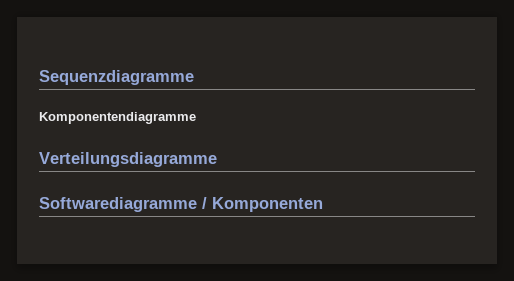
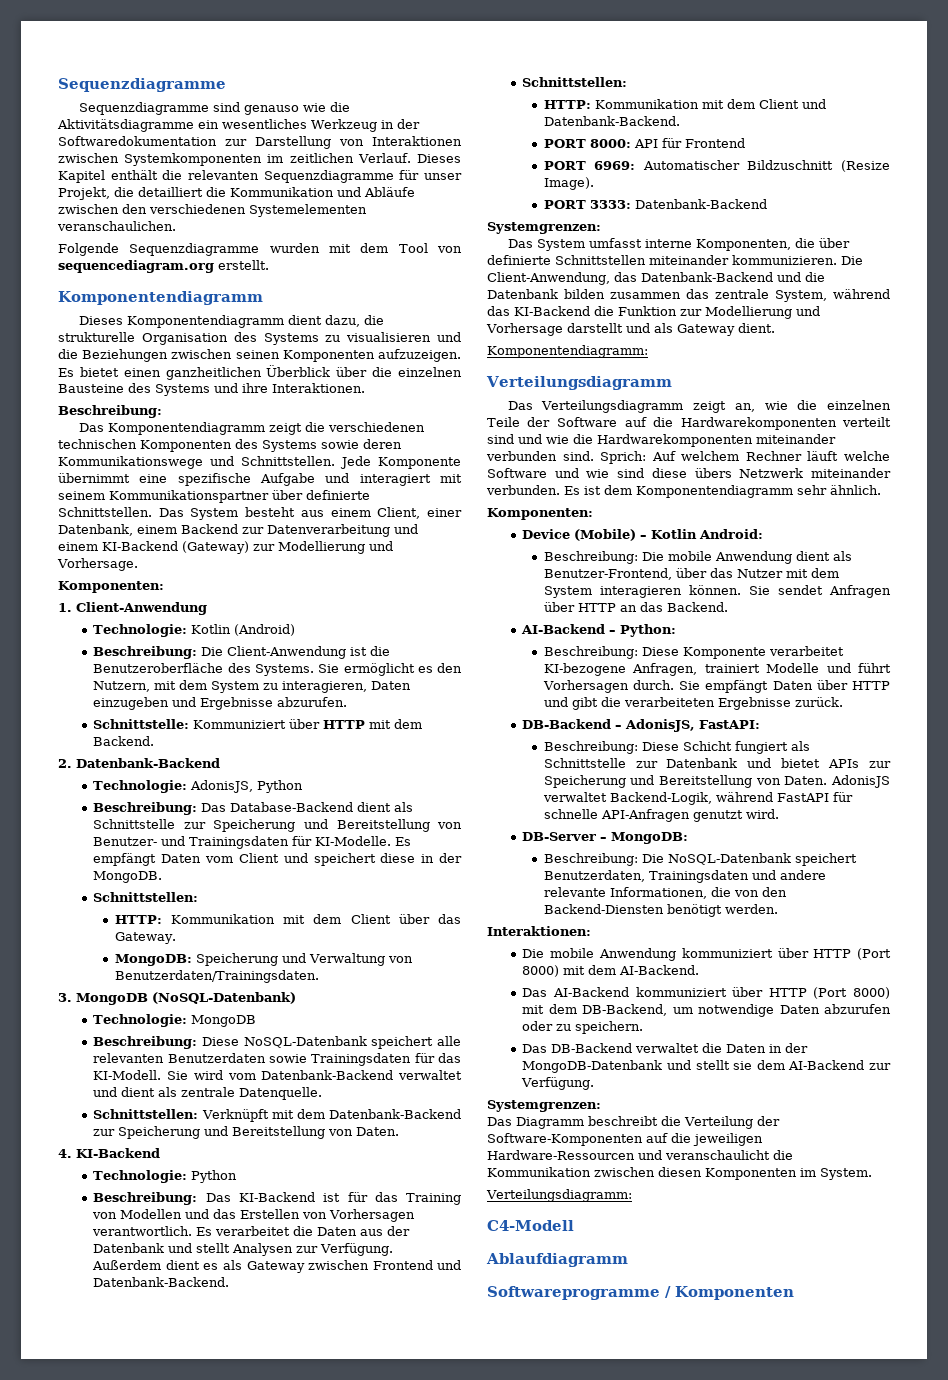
- Komponentendiagramme
- Verteilungsdiagramme
- Softwarediagramme / Komponenten
+ Sequenzdiagramme sind genauso wie die Aktivitätsdiagramme ein wesentliches Werkzeug in der Softwaredokumentation zur Darstellung von Interaktionen zwischen Systemkomponenten im zeitlichen Verlauf. Dieses Kapitel enthält die relevanten Sequenzdiagramme für unser Projekt, die detailliert die Kommunikation und Abläufe zwischen den verschiedenen Systemelementen veranschaulichen.
+ Folgende Sequenzdiagramme wurden mit dem Tool von sequencediagram.org erstellt.
+ Komponentendiagramm
+ Dieses Komponentendiagramm dient dazu, die strukturelle Organisation des Systems zu visualisieren und die Beziehungen zwischen seinen Komponenten aufzuzeigen. Es bietet einen ganzheitlichen Überblick über die einzelnen Bausteine des Systems und ihre Interaktionen.
+ Beschreibung:
+ Das Komponentendiagramm zeigt die verschiedenen technischen Komponenten des Systems sowie deren Kommunikationswege und Schnittstellen. Jede Komponente übernimmt eine spezifische Aufgabe und interagiert mit seinem Kommunikationspartner über definierte Schnittstellen. Das System besteht aus einem Client, einer Datenbank, einem Backend zur Datenverarbeitung und einem KI-Backend (Gateway) zur Modellierung und Vorhersage.
+ Komponenten:
+ 1. Client-Anwendung
+ Technologie: Kotlin (Android)
+ Beschreibung: Die Client-Anwendung ist die Benutzeroberfläche des Systems. Sie ermöglicht es den Nutzern, mit dem System zu interagieren, Daten einzugeben und Ergebnisse abzurufen.
+ Schnittstelle: Kommuniziert über HTTP mit dem Backend.
+ 2. Datenbank-Backend
+ Technologie: AdonisJS, Python
+ Beschreibung: Das Database-Backend dient als Schnittstelle zur Speicherung und Bereitstellung von Benutzer- und Trainingsdaten für KI-Modelle. Es empfängt Daten vom Client und speichert diese in der MongoDB.
+ Schnittstellen:
+ HTTP: Kommunikation mit dem Client über das Gateway.
+ MongoDB: Speicherung und Verwaltung von Benutzerdaten/Trainingsdaten.
+ 3. MongoDB (NoSQL-Datenbank)
+ Technologie: MongoDB
+ Beschreibung: Diese NoSQL-Datenbank speichert alle relevanten Benutzerdaten sowie Trainingsdaten für das KI-Modell. Sie wird vom Datenbank-Backend verwaltet und dient als zentrale Datenquelle.
+ Schnittstellen: Verknüpft mit dem Datenbank-Backend zur Speicherung und Bereitstellung von Daten.
+ 4. KI-Backend
+ Technologie: Python
+ Beschreibung: Das KI-Backend ist für das Training von Modellen und das Erstellen von Vorhersagen verantwortlich. Es verarbeitet die Daten aus der Datenbank und stellt Analysen zur Verfügung. Außerdem dient es als Gateway zwischen Frontend und Datenbank-Backend.
+ Schnittstellen:
+ HTTP: Kommunikation mit dem Client und Datenbank-Backend.
+ PORT 8000: API für Frontend
+ PORT 6969: Automatischer Bildzuschnitt (Resize Image).
+ PORT 3333: Datenbank-Backend
+ Systemgrenzen:
+ Das System umfasst interne Komponenten, die über definierte Schnittstellen miteinander kommunizieren. Die Client-Anwendung, das Datenbank-Backend und die Datenbank bilden zusammen das zentrale System, während das KI-Backend die Funktion zur Modellierung und Vorhersage darstellt und als Gateway dient.
+ Komponentendiagramm:
+ Verteilungsdiagramm
+ Das Verteilungsdiagramm zeigt an, wie die einzelnen Teile der Software auf die Hardwarekomponenten verteilt sind und wie die Hardwarekomponenten miteinander verbunden sind. Sprich: Auf welchem Rechner läuft welche Software und wie sind diese übers Netzwerk miteinander verbunden. Es ist dem Komponentendiagramm sehr ähnlich.
+ Komponenten:
+ Device (Mobile) – Kotlin Android:
+ Beschreibung: Die mobile Anwendung dient als Benutzer-Frontend, über das Nutzer mit dem System interagieren können. Sie sendet Anfragen über HTTP an das Backend.
+ AI-Backend – Python:
+ Beschreibung: Diese Komponente verarbeitet KI-bezogene Anfragen, trainiert Modelle und führt Vorhersagen durch. Sie empfängt Daten über HTTP und gibt die verarbeiteten Ergebnisse zurück.
+ DB-Backend – AdonisJS, FastAPI:
+ Beschreibung: Diese Schicht fungiert als Schnittstelle zur Datenbank und bietet APIs zur Speicherung und Bereitstellung von Daten. AdonisJS verwaltet Backend-Logik, während FastAPI für schnelle API-Anfragen genutzt wird.
+ DB-Server – MongoDB:
+ Beschreibung: Die NoSQL-Datenbank speichert Benutzerdaten, Trainingsdaten und andere relevante Informationen, die von den Backend-Diensten benötigt werden.
+ Interaktionen:
+ Die mobile Anwendung kommuniziert über HTTP (Port 8000) mit dem AI-Backend.
+ Das AI-Backend kommuniziert über HTTP (Port 8000) mit dem DB-Backend, um notwendige Daten abzurufen oder zu speichern.
+ Das DB-Backend verwaltet die Daten in der MongoDB-Datenbank und stellt sie dem AI-Backend zur Verfügung.
+ Systemgrenzen:
+ Das Diagramm beschreibt die Verteilung der Software-Komponenten auf die jeweiligen Hardware-Ressourcen und veranschaulicht die Kommunikation zwischen diesen Komponenten im System.
+ Verteilungsdiagramm:
+ C4-Modell
+ Ablaufdiagramm
+ Softwareprogramme / Komponenten

